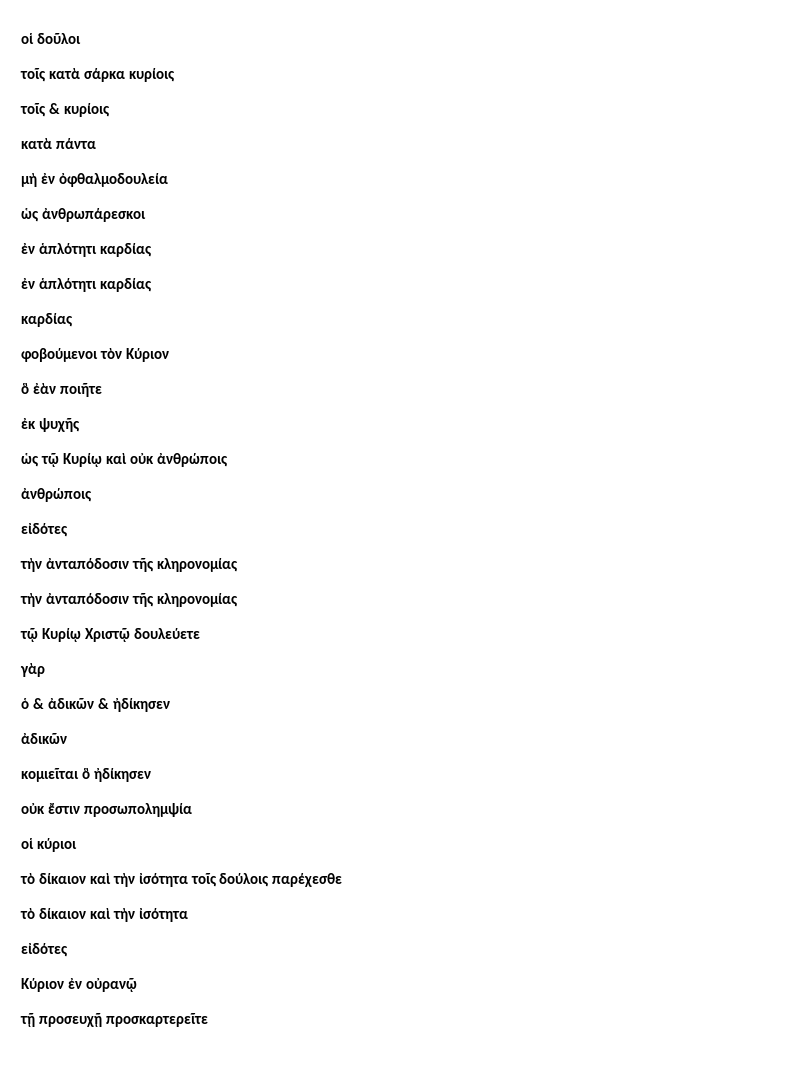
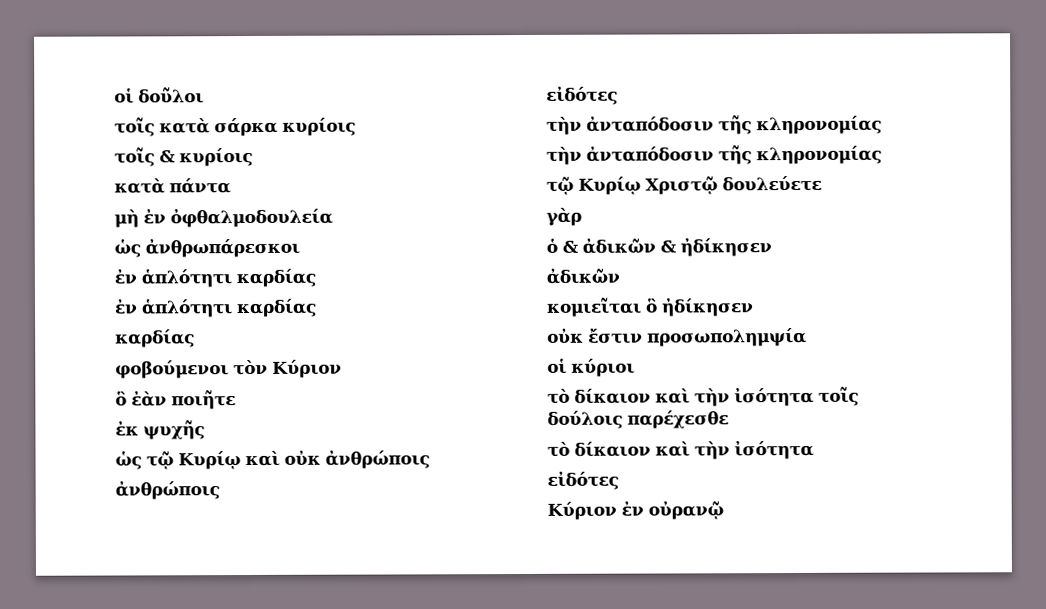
- τῇ προσευχῇ προσκαρτερεῖτε

